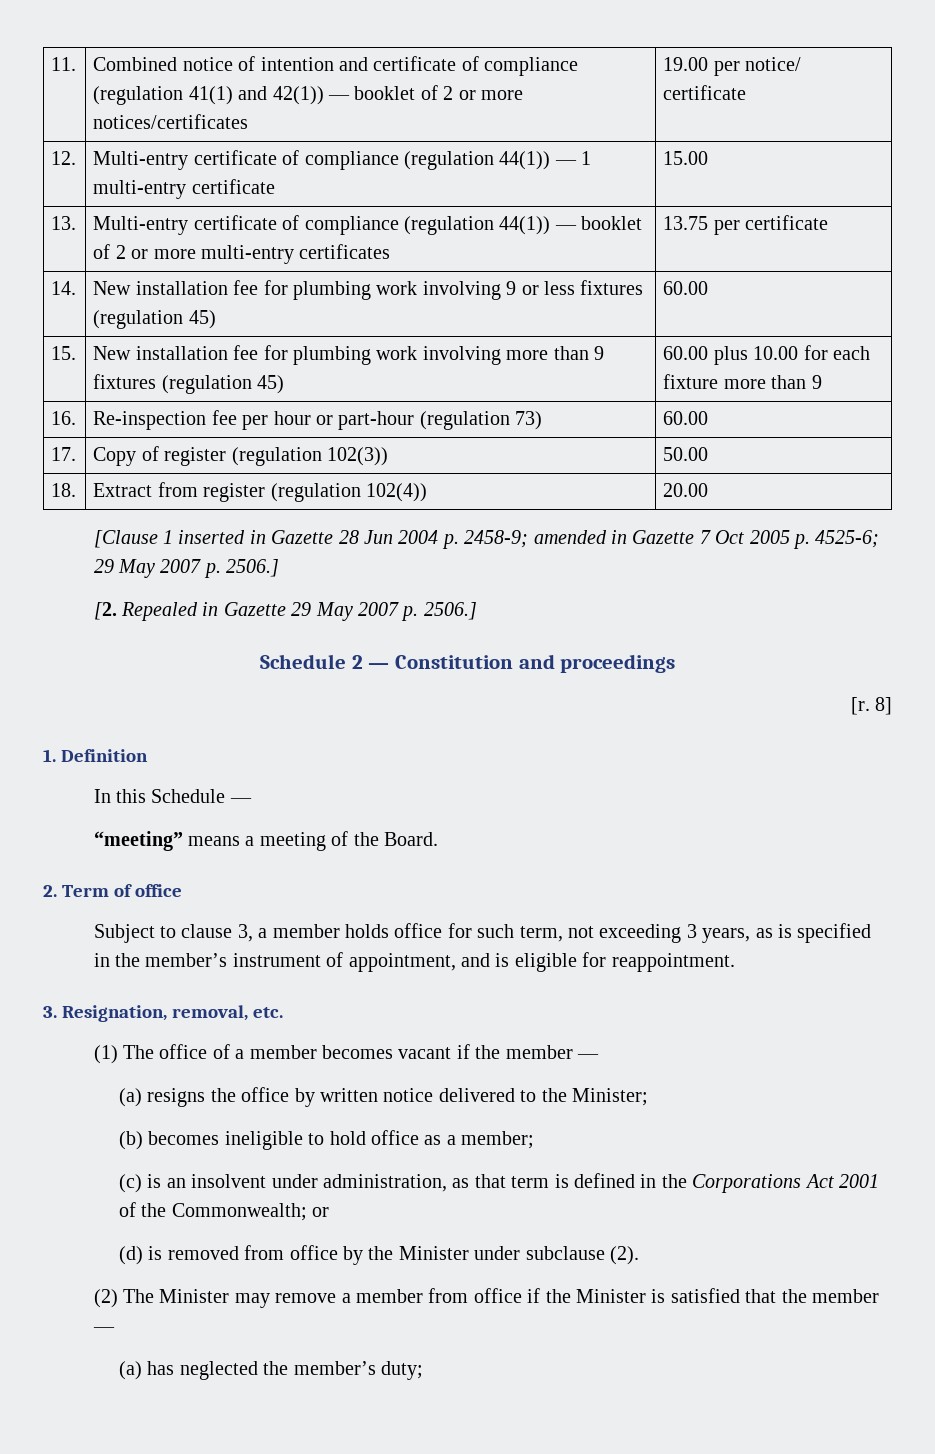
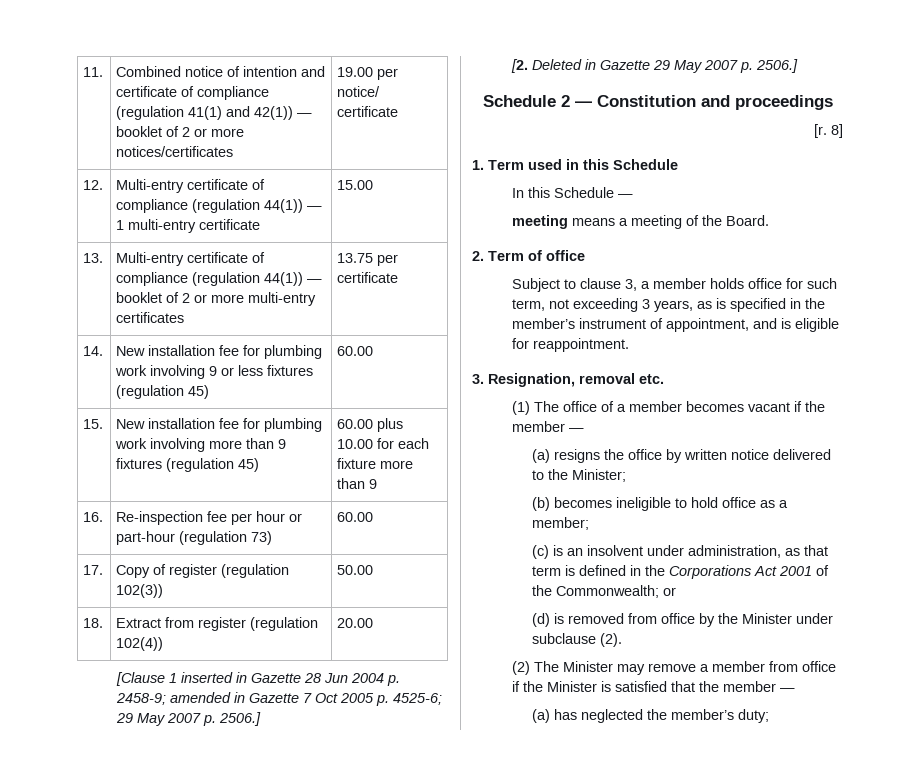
- [2. Repealed in Gazette 29 May 2007 p. 2506.]
+ [2. Deleted in Gazette 29 May 2007 p. 2506.]
- 1. Definition
+ 1. Term used in this Schedule
- “meeting” means a meeting of the Board.
+ meeting means a meeting of the Board.
- 3. Resignation, removal, etc.
+ 3. Resignation, removal etc.

